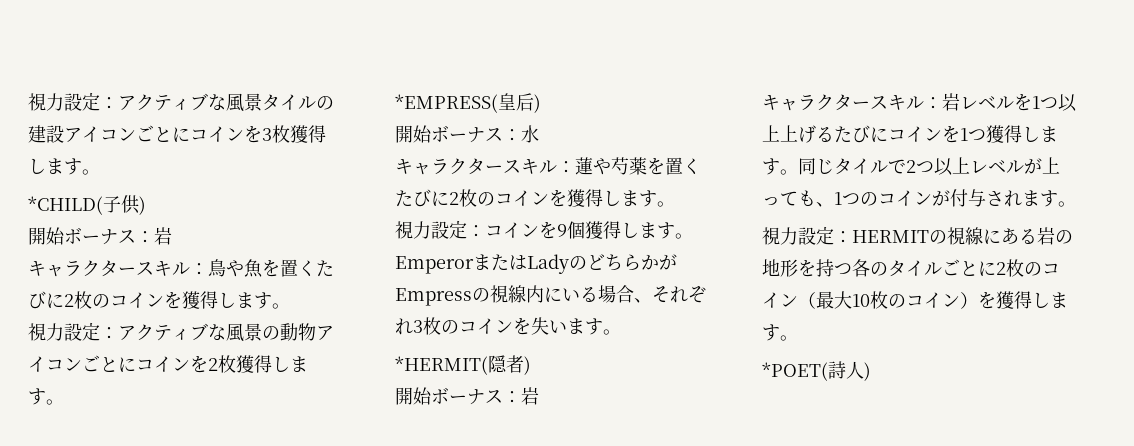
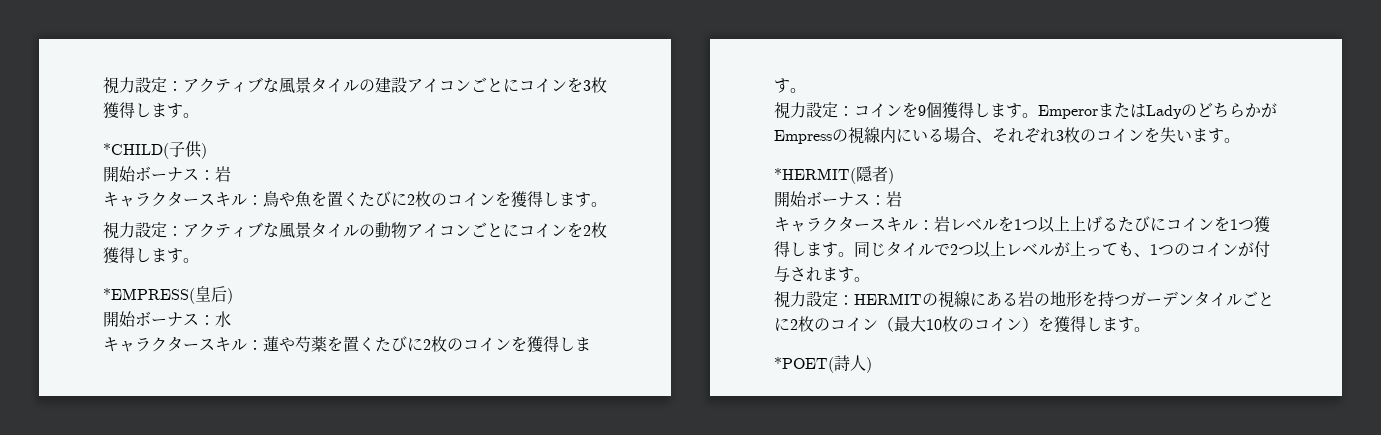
- 視力設定：アクティブな風景の動物アイコンごとにコインを2枚獲得します。
+ 視力設定：アクティブな風景タイルの動物アイコンごとにコインを2枚獲得します。
- 視力設定：HERMITの視線にある岩の地形を持つ各のタイルごとに2枚のコイン（最大10枚のコイン）を獲得します。
+ 視力設定：HERMITの視線にある岩の地形を持つガーデンタイルごとに2枚のコイン（最大10枚のコイン）を獲得します。

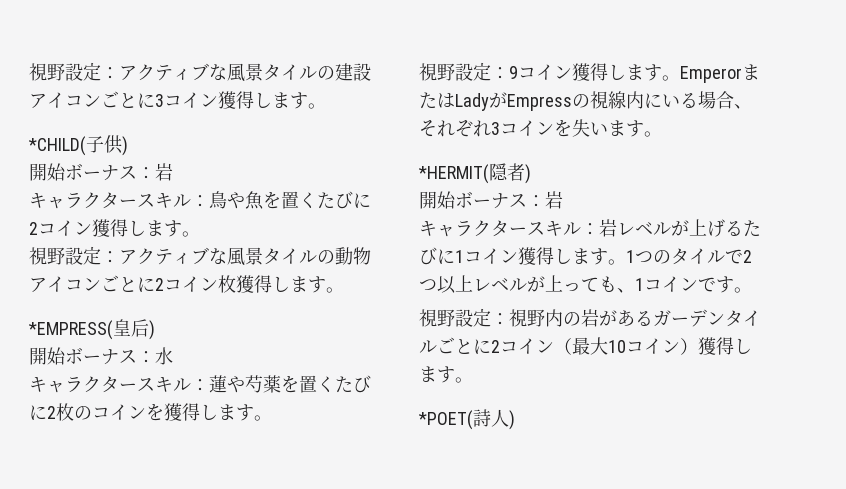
- 視力設定：アクティブな風景タイルの建設アイコンごとにコインを3枚獲得します。
+ 視野設定：アクティブな風景タイルの建設アイコンごとに3コイン獲得します。
- キャラクタースキル：鳥や魚を置くたびに2枚のコインを獲得します。
- 視力設定：アクティブな風景タイルの動物アイコンごとにコインを2枚獲得します。
+ キャラクタースキル：鳥や魚を置くたびに2コイン獲得します。
+ 視野設定：アクティブな風景タイルの動物アイコンごとに2コイン枚獲得します。
- 視力設定：コインを9個獲得します。
+ 視野設定：9コイン獲得します。
- EmperorまたはLadyのどちらかがEmpressの視線内にいる場合、それぞれ3枚のコインを失います。
+ EmperorまたはLadyがEmpressの視線内にいる場合、それぞれ3コインを失います。
- キャラクタースキル：岩レベルを1つ以上上げるたびにコインを1つ獲得します。同じタイルで2つ以上レベルが上っても、1つのコインが付与されます。
- 視力設定：HERMITの視線にある岩の地形を持つガーデンタイルごとに2枚のコイン（最大10枚のコイン）を獲得します。
+ キャラクタースキル：岩レベルが上げるたびに1コイン獲得します。1つのタイルで2つ以上レベルが上っても、1コインです。
+ 視野設定：視野内の岩があるガーデンタイルごとに2コイン（最大10コイン）獲得します。

